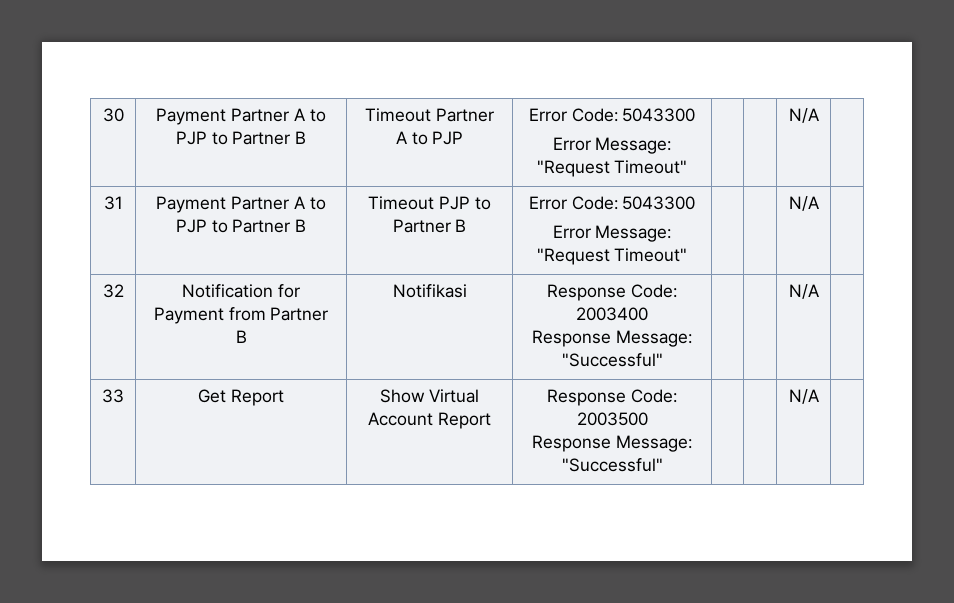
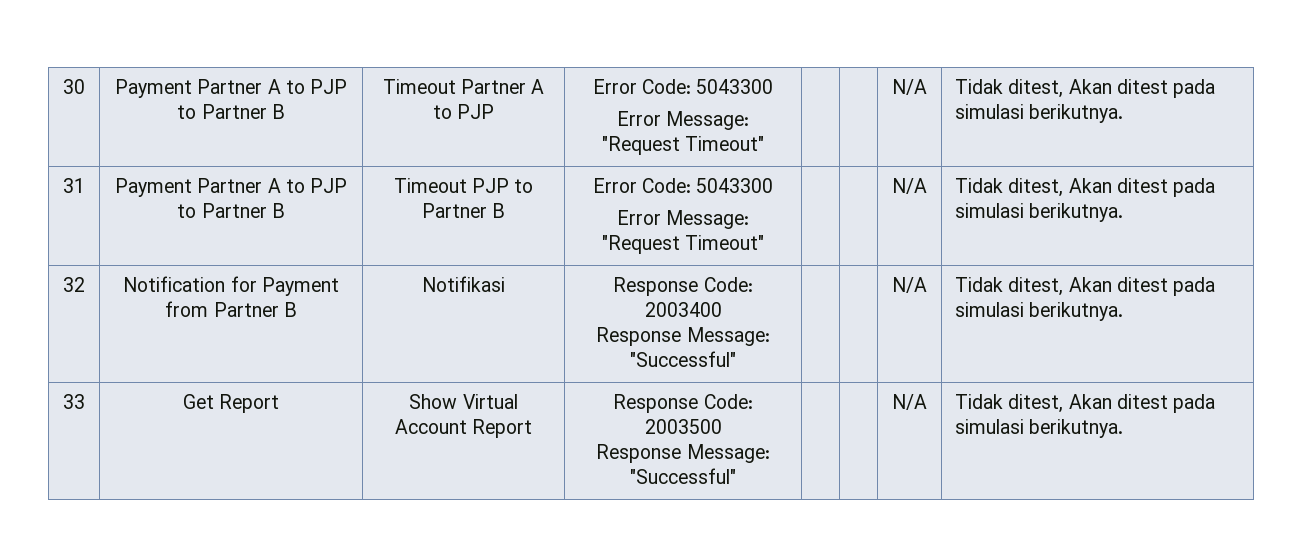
  30 | Payment Partner A to PJP to Partner B | Timeout Partner A to PJP | Error Code: 5043300
- Error Message: "Request Timeout" | | | N/A |
+ Error Message: "Request Timeout" | | | N/A | Tidak ditest, Akan ditest pada simulasi berikutnya.
  31 | Payment Partner A to PJP to Partner B | Timeout PJP to Partner B | Error Code: 5043300
- Error Message: "Request Timeout" | | | N/A |
+ Error Message: "Request Timeout" | | | N/A | Tidak ditest, Akan ditest pada simulasi berikutnya.
  32 | Notification for Payment from Partner B | Notifikasi | Response Code: 2003400
- Response Message: "Successful" | | | N/A |
+ Response Message: "Successful" | | | N/A | Tidak ditest, Akan ditest pada simulasi berikutnya.
  33 | Get Report | Show Virtual Account Report | Response Code: 2003500
- Response Message: "Successful" | | | N/A |
+ Response Message: "Successful" | | | N/A | Tidak ditest, Akan ditest pada simulasi berikutnya.

